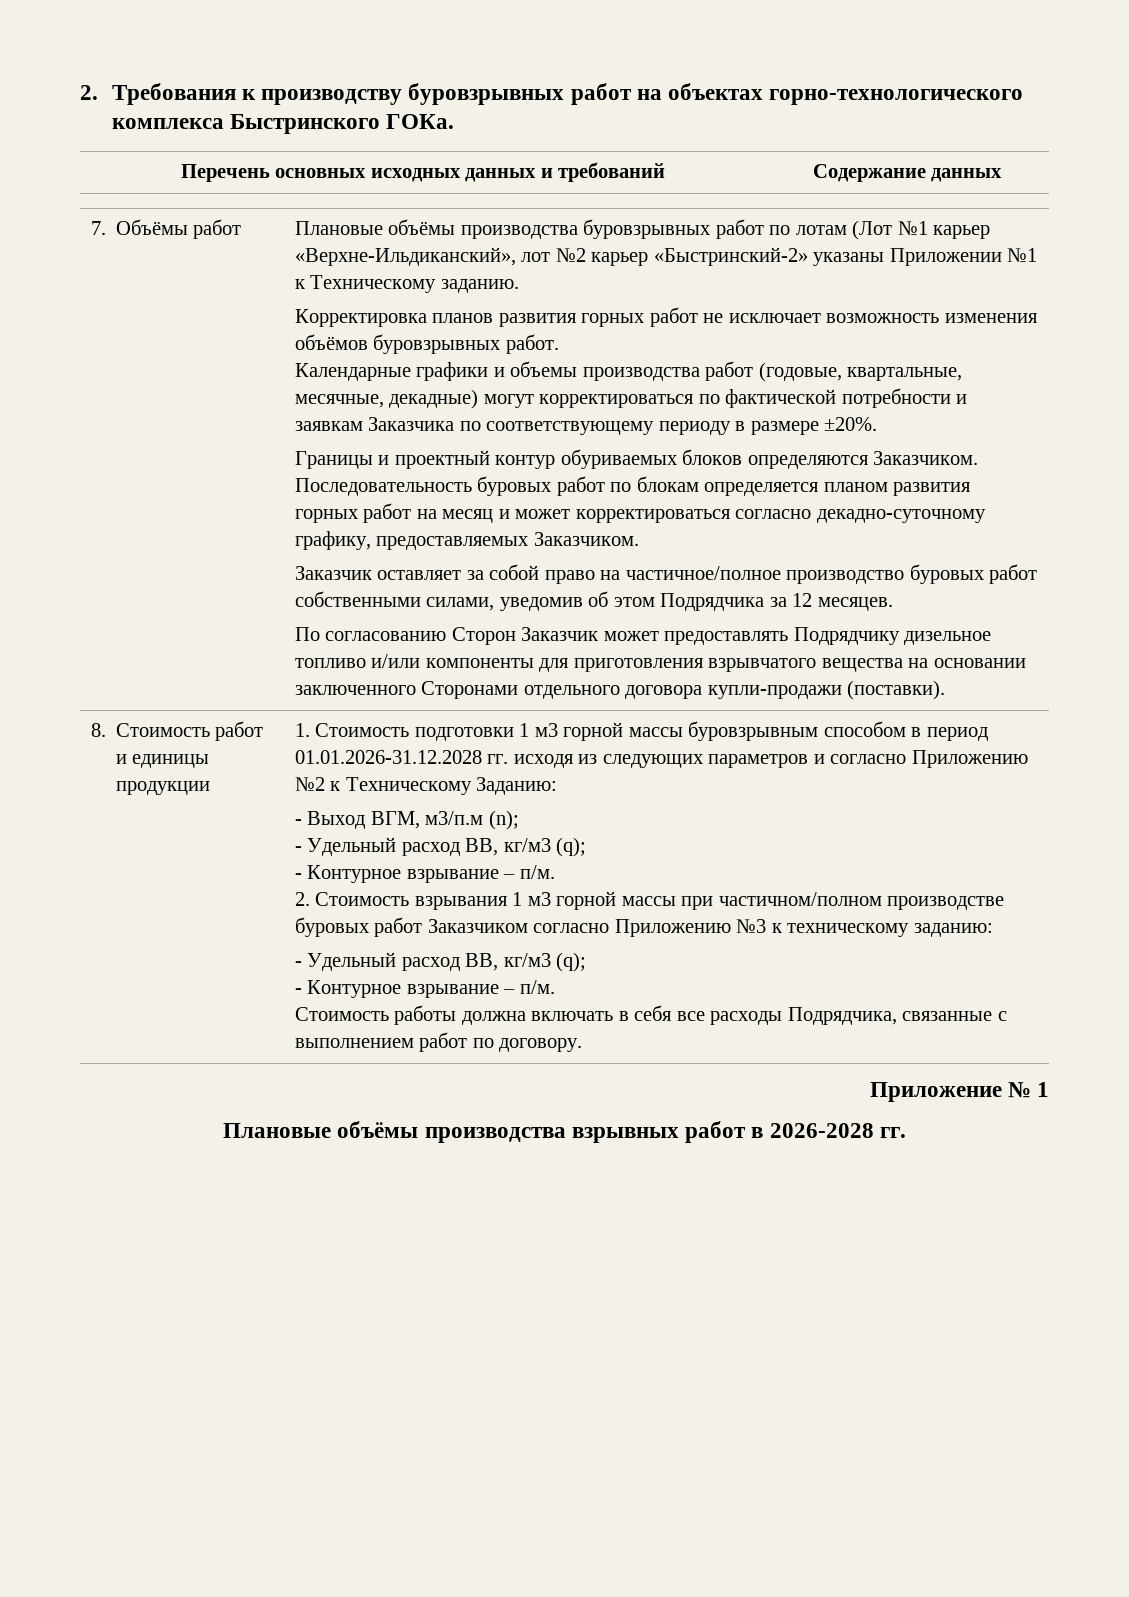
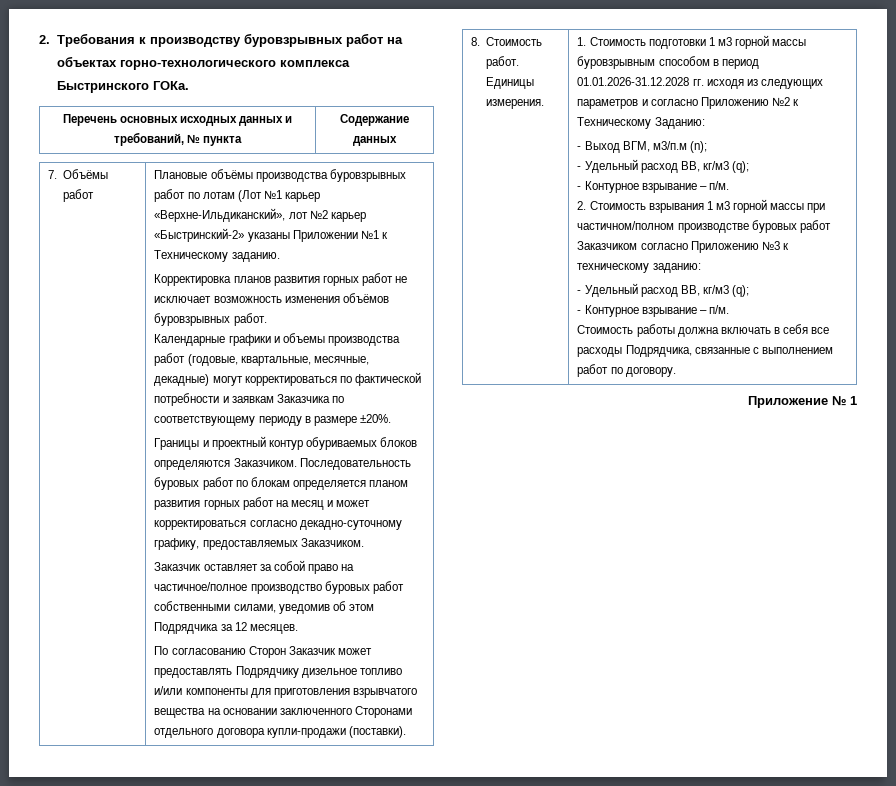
- Перечень основных исходных данных и требований | Содержание данных
+ Перечень основных исходных данных и требований, № пункта | Содержание данных
- 8. Стоимость работ и единицы продукции
+ 8. Стоимость работ. Единицы измерения.
- Плановые объёмы производства взрывных работ в 2026-2028 гг.

